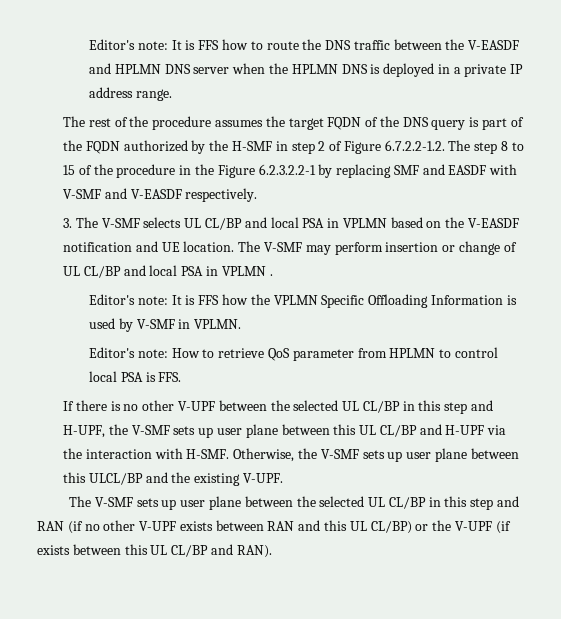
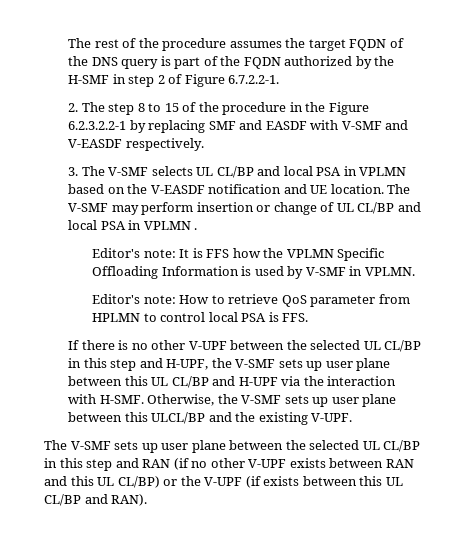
- Editor's note: It is FFS how to route the DNS traffic between the V-EASDF and HPLMN DNS server when the HPLMN DNS is deployed in a private IP address range.
- The rest of the procedure assumes the target FQDN of the DNS query is part of the FQDN authorized by the H-SMF in step 2 of Figure 6.7.2.2-1.2. The step 8 to 15 of the procedure in the Figure 6.2.3.2.2-1 by replacing SMF and EASDF with V-SMF and V-EASDF respectively.
+ The rest of the procedure assumes the target FQDN of the DNS query is part of the FQDN authorized by the H-SMF in step 2 of Figure 6.7.2.2-1.
+ 2. The step 8 to 15 of the procedure in the Figure 6.2.3.2.2-1 by replacing SMF and EASDF with V-SMF and V-EASDF respectively.

